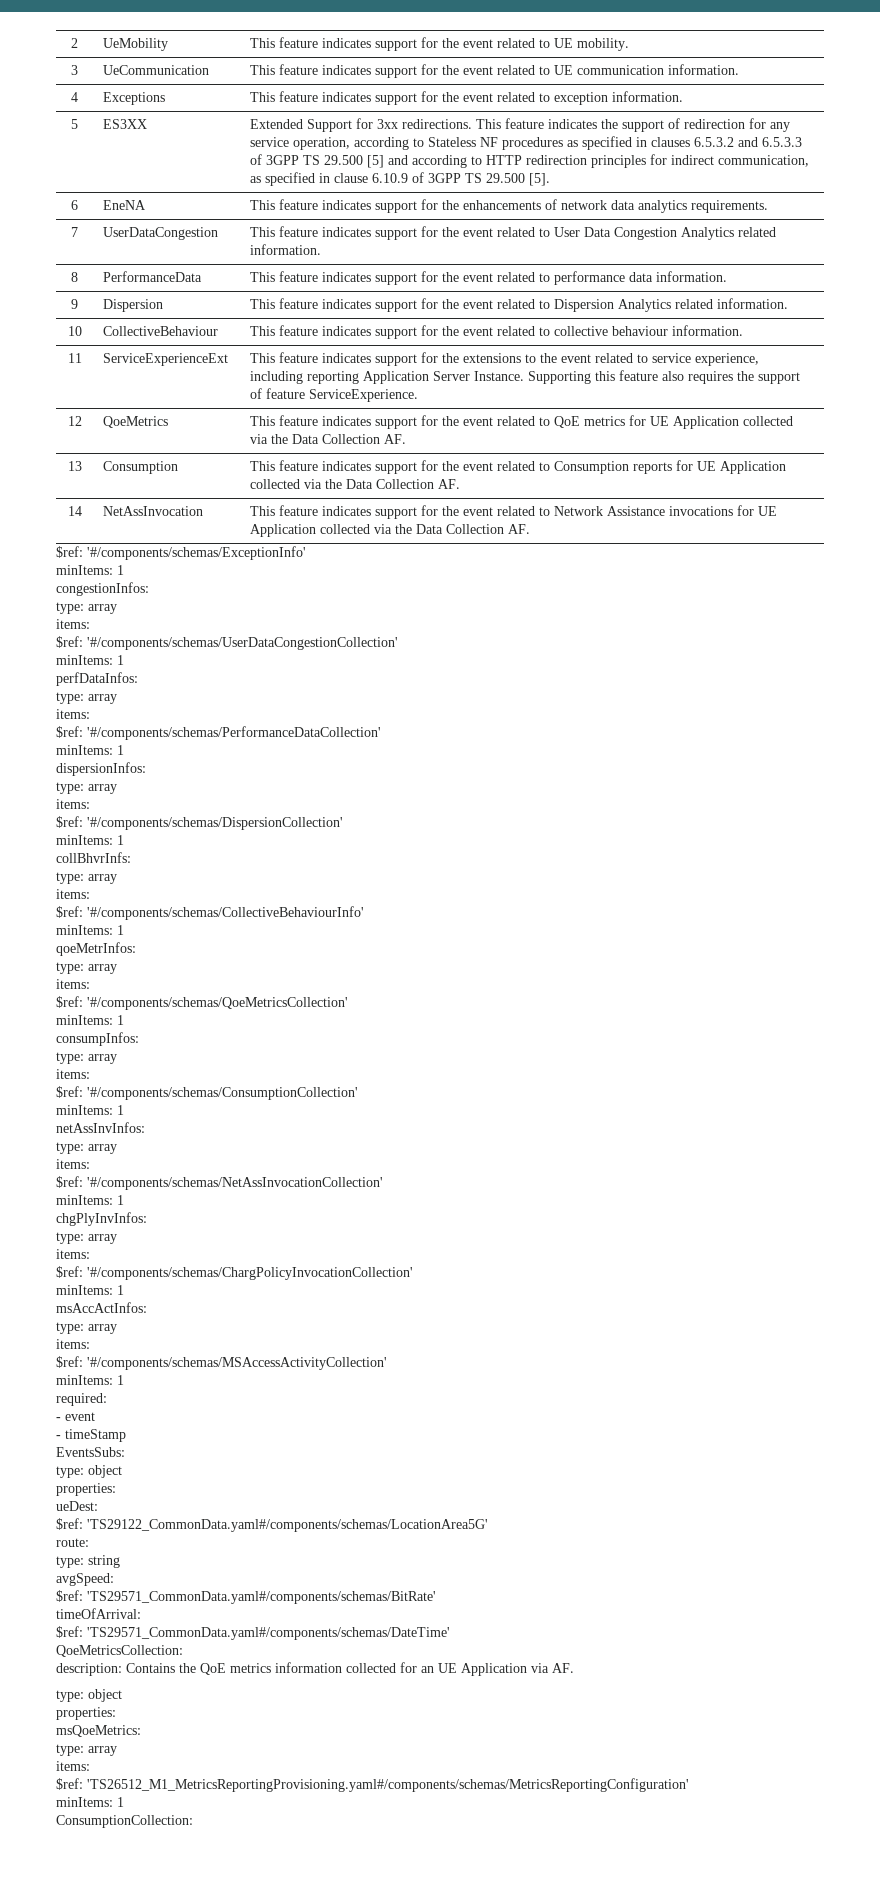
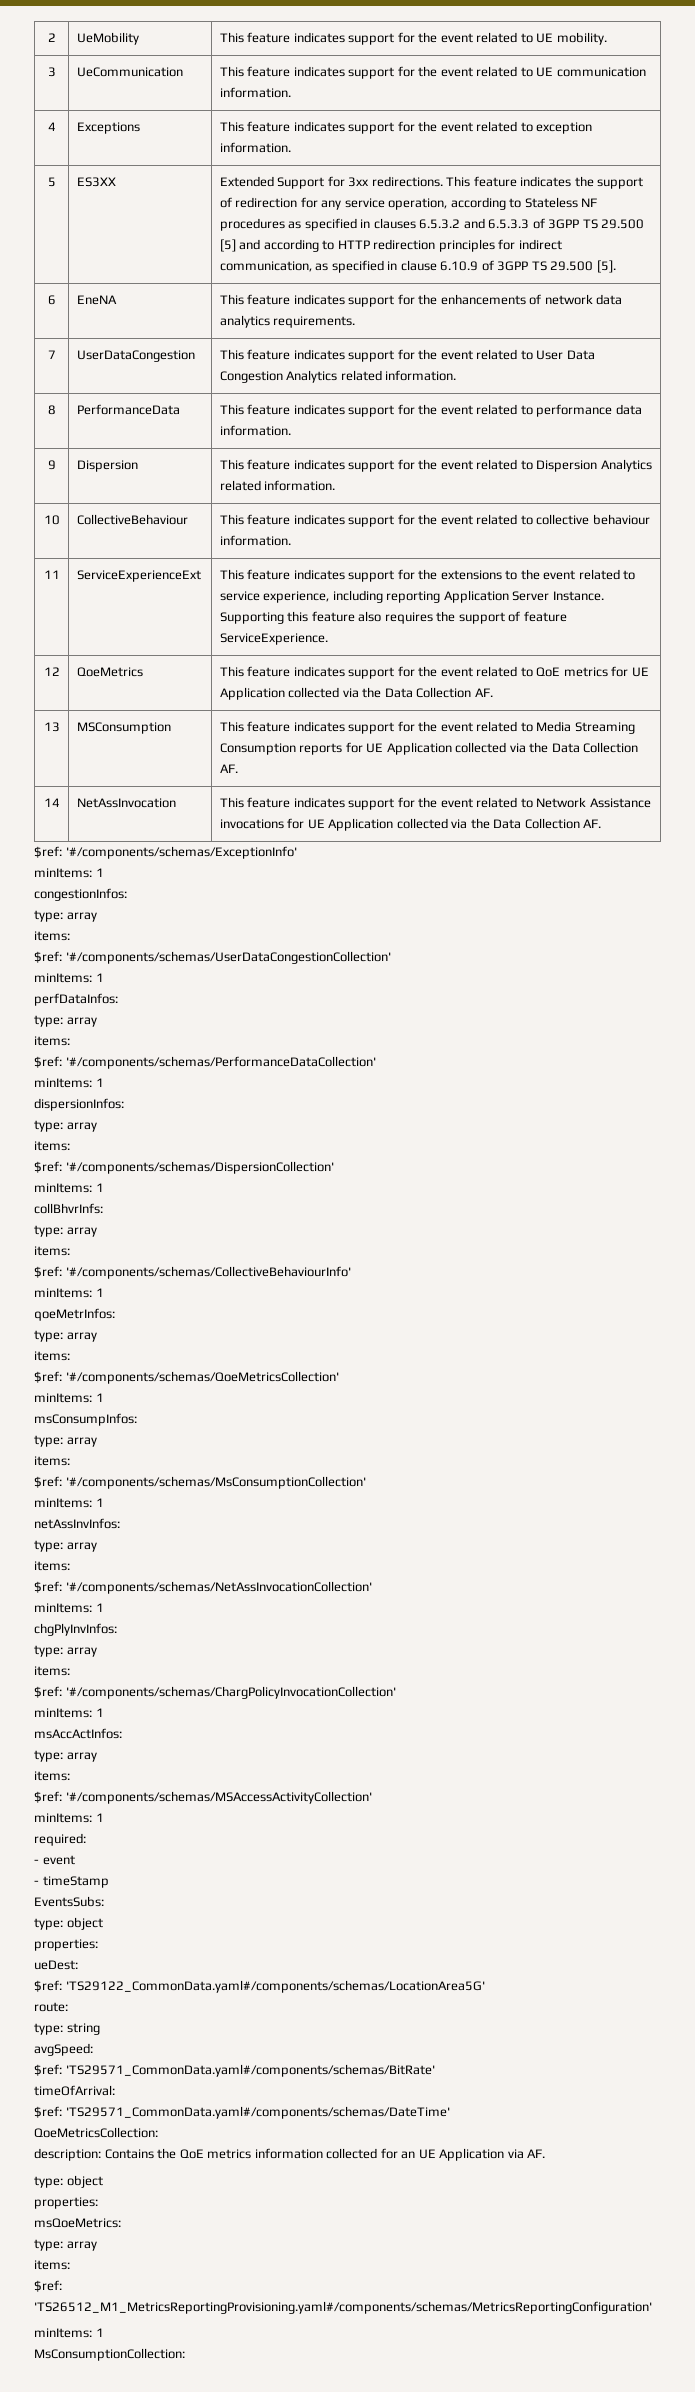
- 13 | Consumption | This feature indicates support for the event related to Consumption reports for UE Application collected via the Data Collection AF.
+ 13 | MSConsumption | This feature indicates support for the event related to Media Streaming Consumption reports for UE Application collected via the Data Collection AF.
- consumpInfos:
+ msConsumpInfos:
  type: array
  items:
- $ref: '#/components/schemas/ConsumptionCollection'
+ $ref: '#/components/schemas/MsConsumptionCollection'
- ConsumptionCollection:
+ MsConsumptionCollection:

